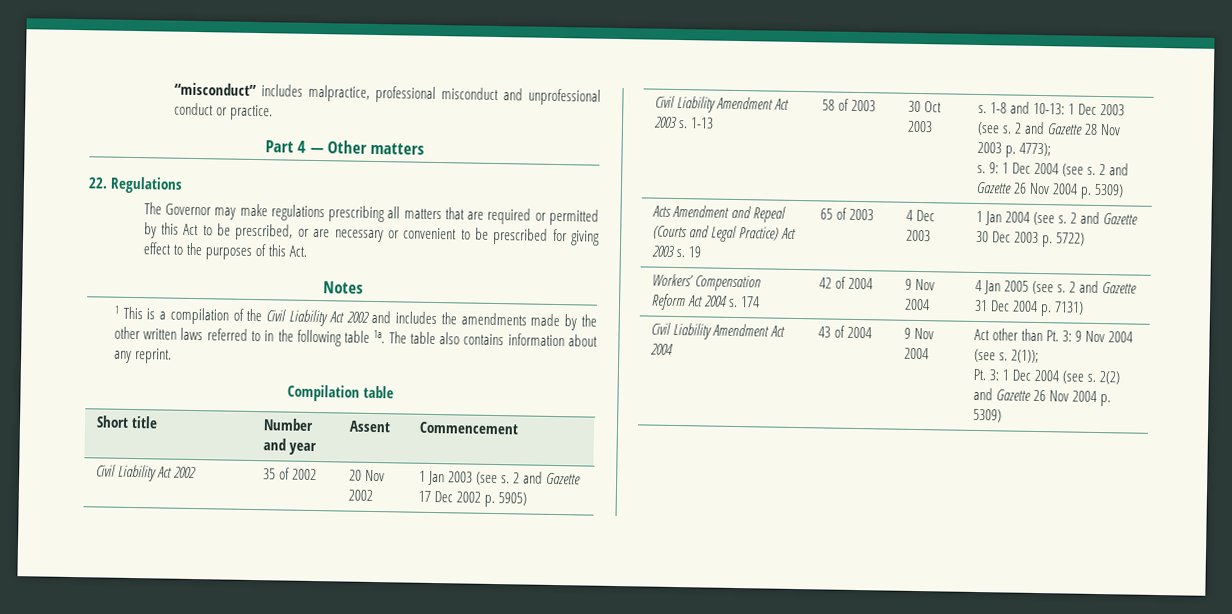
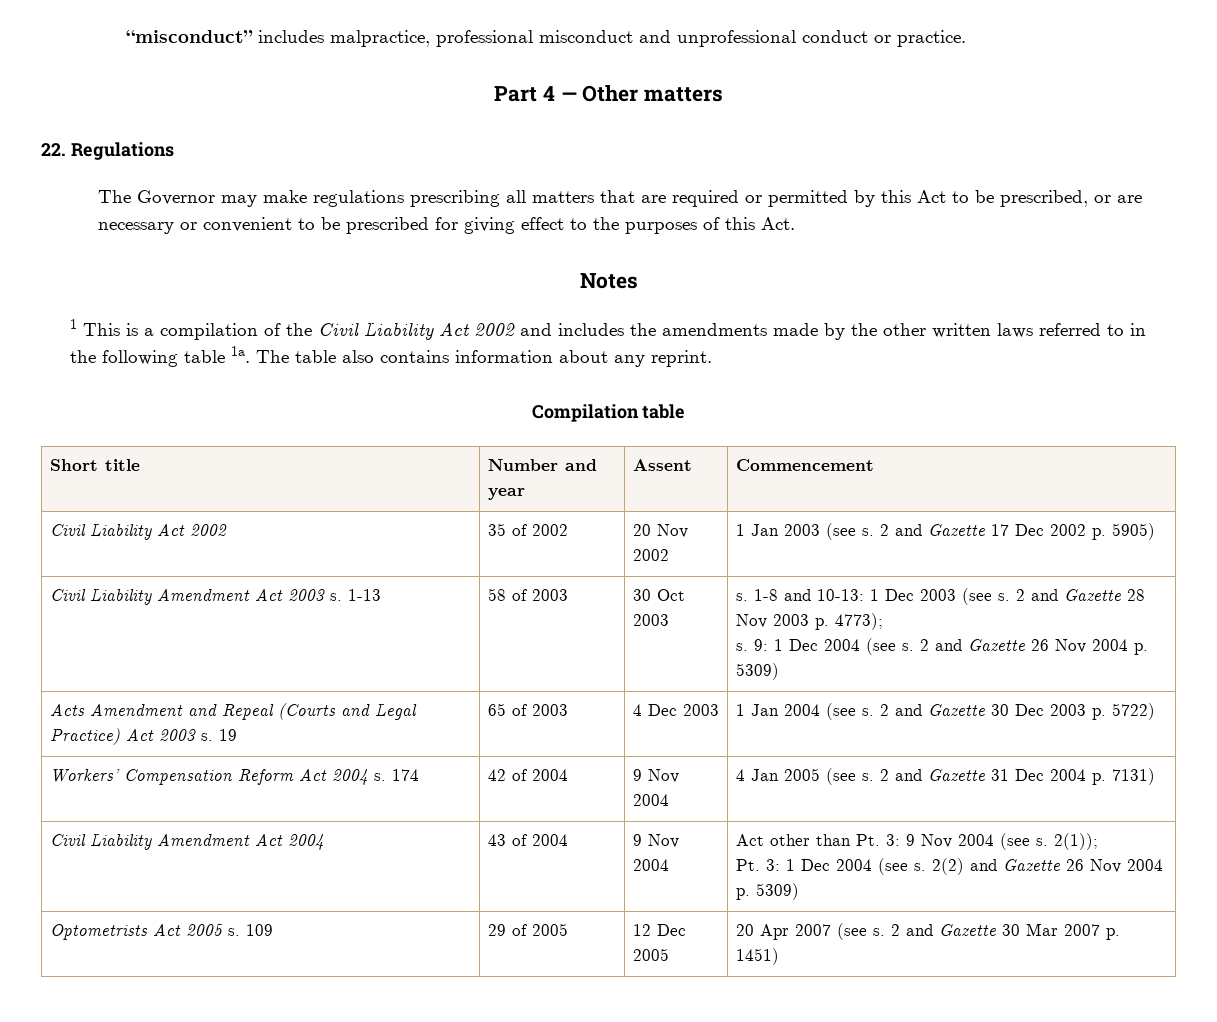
+ Optometrists Act 2005 s. 109 | 29 of 2005 | 12 Dec 2005 | 20 Apr 2007 (see s. 2 and Gazette 30 Mar 2007 p. 1451)

